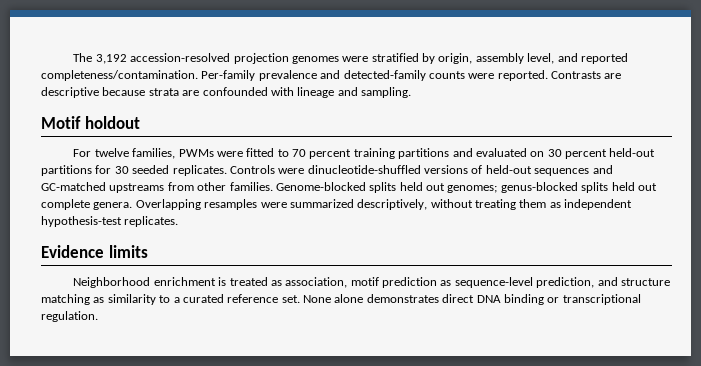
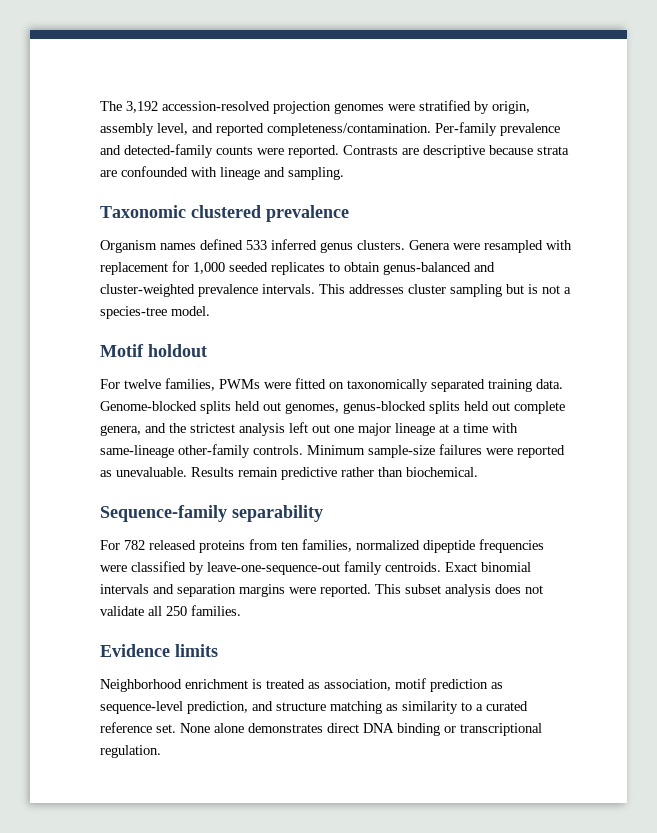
+ Taxonomic clustered prevalence
+ Organism names defined 533 inferred genus clusters. Genera were resampled with replacement for 1,000 seeded replicates to obtain genus-balanced and cluster-weighted prevalence intervals. This addresses cluster sampling but is not a species-tree model.
- For twelve families, PWMs were fitted to 70 percent training partitions and evaluated on 30 percent held-out partitions for 30 seeded replicates. Controls were dinucleotide-shuffled versions of held-out sequences and GC-matched upstreams from other families.
+ For twelve families, PWMs were fitted on taxonomically separated training data.
- Genome-blocked splits held out genomes; genus-blocked splits held out complete genera. Overlapping resamples were summarized descriptively, without treating them as independent hypothesis-test replicates.
+ Genome-blocked splits held out genomes, genus-blocked splits held out complete genera, and the strictest analysis left out one major lineage at a time with same-lineage other-family controls. Minimum sample-size failures were reported as unevaluable. Results remain predictive rather than biochemical.
+ Sequence-family separability
+ For 782 released proteins from ten families, normalized dipeptide frequencies were classified by leave-one-sequence-out family centroids. Exact binomial intervals and separation margins were reported. This subset analysis does not validate all 250 families.

